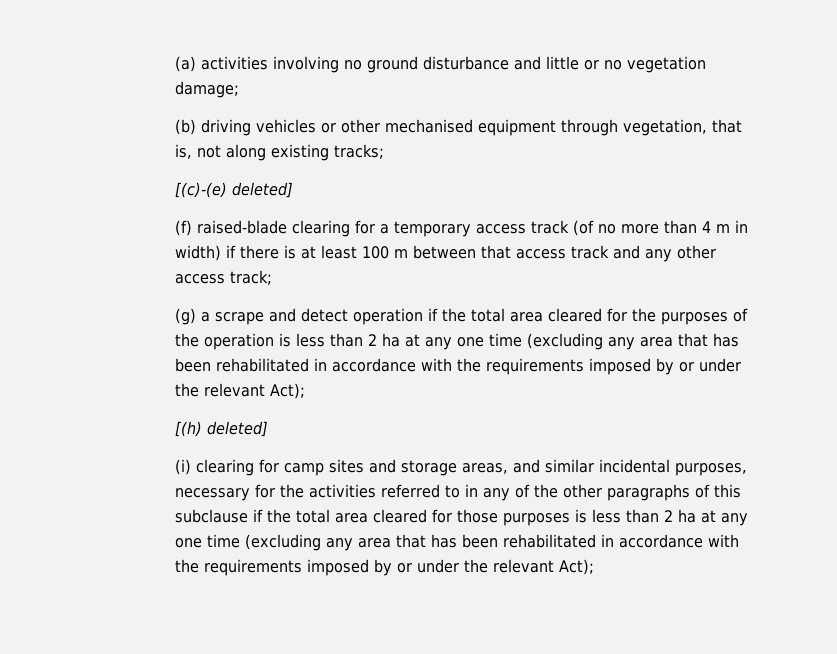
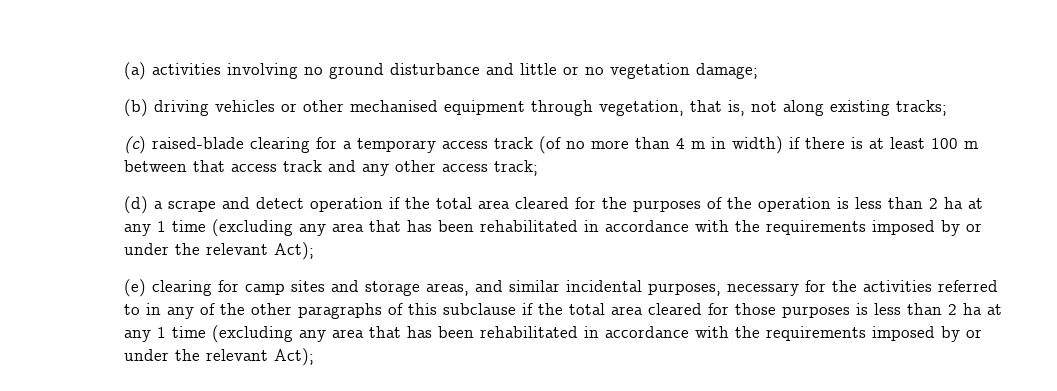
- [(c)-(e) deleted]
- (f) raised-blade clearing for a temporary access track (of no more than 4 m in width) if there is at least 100 m between that access track and any other access track;
+ (c) raised-blade clearing for a temporary access track (of no more than 4 m in width) if there is at least 100 m between that access track and any other access track;
- (g) a scrape and detect operation if the total area cleared for the purposes of the operation is less than 2 ha at any one time (excluding any area that has been rehabilitated in accordance with the requirements imposed by or under the relevant Act);
+ (d) a scrape and detect operation if the total area cleared for the purposes of the operation is less than 2 ha at any 1 time (excluding any area that has been rehabilitated in accordance with the requirements imposed by or under the relevant Act);
- [(h) deleted]
- (i) clearing for camp sites and storage areas, and similar incidental purposes, necessary for the activities referred to in any of the other paragraphs of this subclause if the total area cleared for those purposes is less than 2 ha at any one time (excluding any area that has been rehabilitated in accordance with the requirements imposed by or under the relevant Act);
+ (e) clearing for camp sites and storage areas, and similar incidental purposes, necessary for the activities referred to in any of the other paragraphs of this subclause if the total area cleared for those purposes is less than 2 ha at any 1 time (excluding any area that has been rehabilitated in accordance with the requirements imposed by or under the relevant Act);

